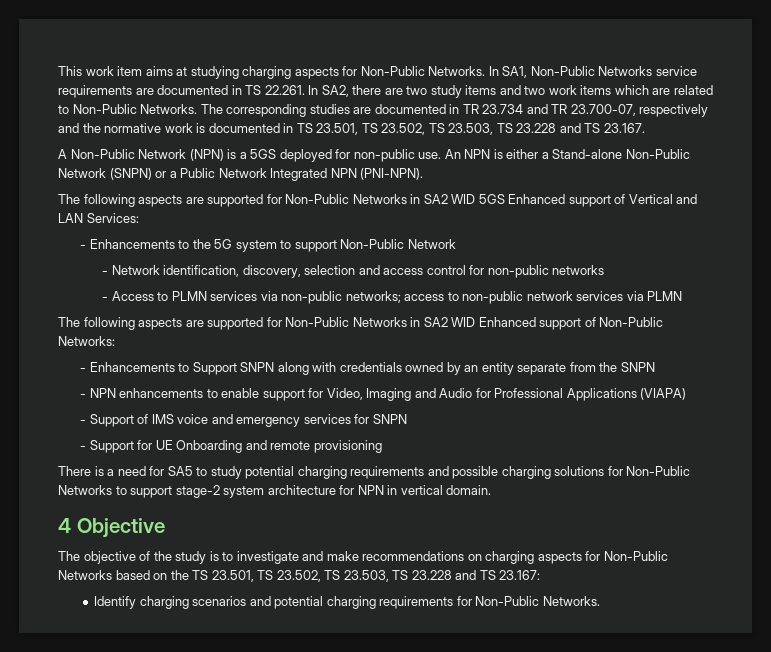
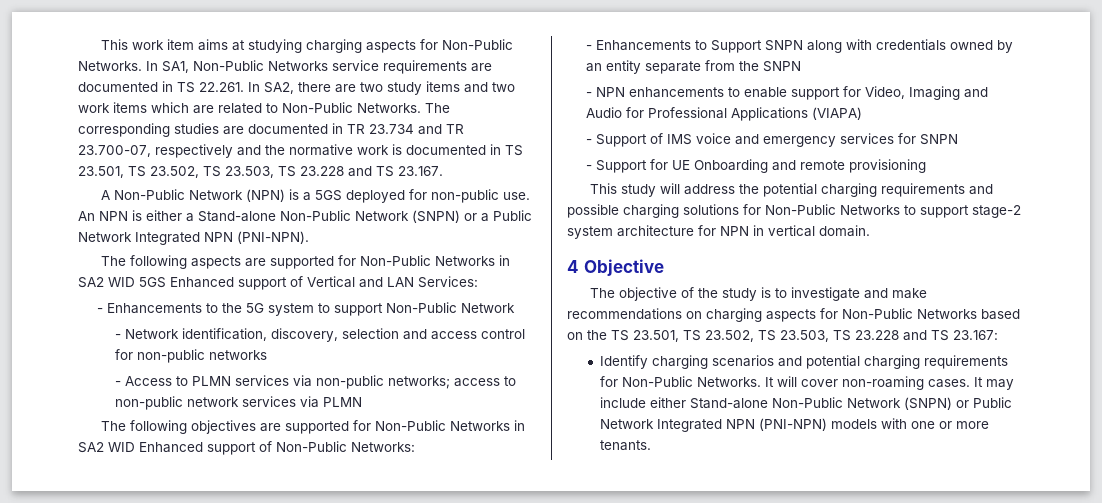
- The following aspects are supported for Non-Public Networks in SA2 WID Enhanced support of Non-Public Networks:
+ The following objectives are supported for Non-Public Networks in SA2 WID Enhanced support of Non-Public Networks:
- There is a need for SA5 to study potential charging requirements and possible charging solutions for Non-Public Networks to support stage-2 system architecture for NPN in vertical domain.
+ This study will address the potential charging requirements and possible charging solutions for Non-Public Networks to support stage-2 system architecture for NPN in vertical domain.
+ It will cover non-roaming cases. It may include either Stand-alone Non-Public Network (SNPN) or Public Network Integrated NPN (PNI-NPN) models with one or more tenants.

